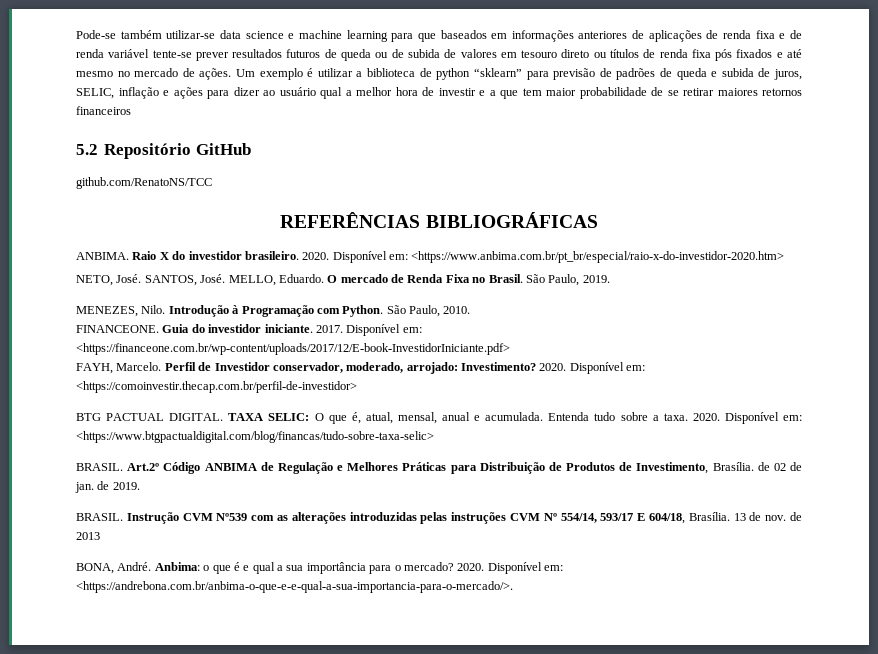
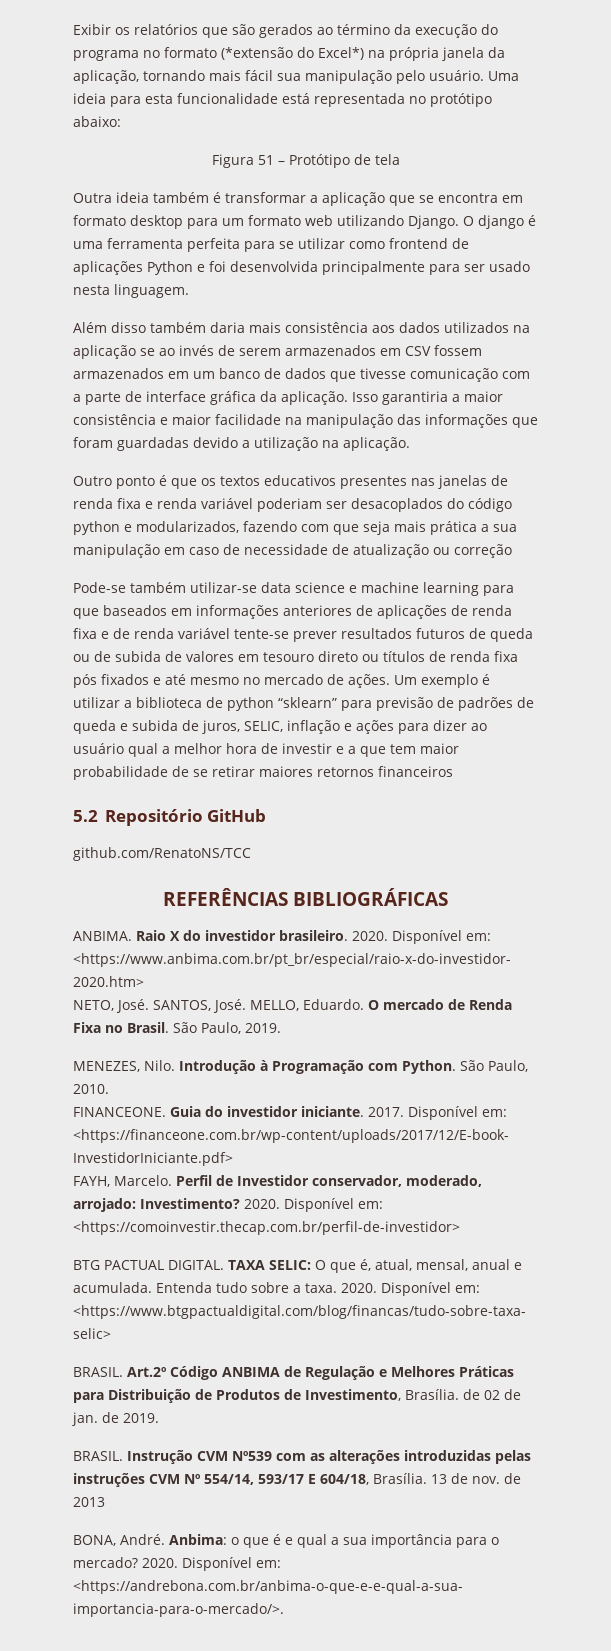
+ Exibir os relatórios que são gerados ao término da execução do programa no formato (*extensão do Excel*) na própria janela da aplicação, tornando mais fácil sua manipulação pelo usuário. Uma ideia para esta funcionalidade está representada no protótipo abaixo:
+ Figura 51 – Protótipo de tela
+ Outra ideia também é transformar a aplicação que se encontra em formato desktop para um formato web utilizando Django. O django é uma ferramenta perfeita para se utilizar como frontend de aplicações Python e foi desenvolvida principalmente para ser usado nesta linguagem.
+ Além disso também daria mais consistência aos dados utilizados na aplicação se ao invés de serem armazenados em CSV fossem armazenados em um banco de dados que tivesse comunicação com a parte de interface gráfica da aplicação. Isso garantiria a maior consistência e maior facilidade na manipulação das informações que foram guardadas devido a utilização na aplicação.
+ Outro ponto é que os textos educativos presentes nas janelas de renda fixa e renda variável poderiam ser desacoplados do código python e modularizados, fazendo com que seja mais prática a sua manipulação em caso de necessidade de atualização ou correção

